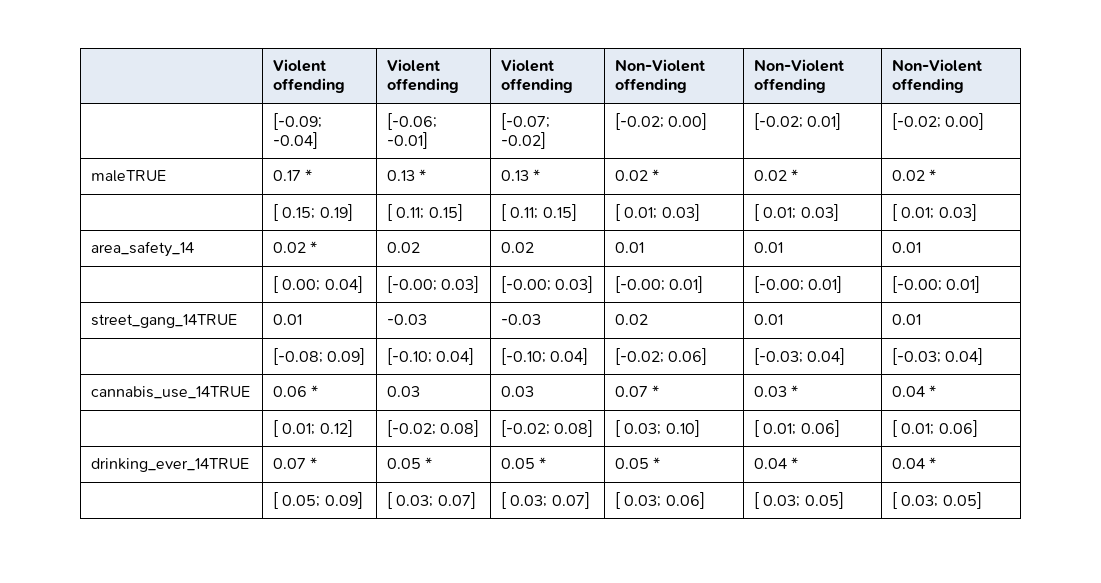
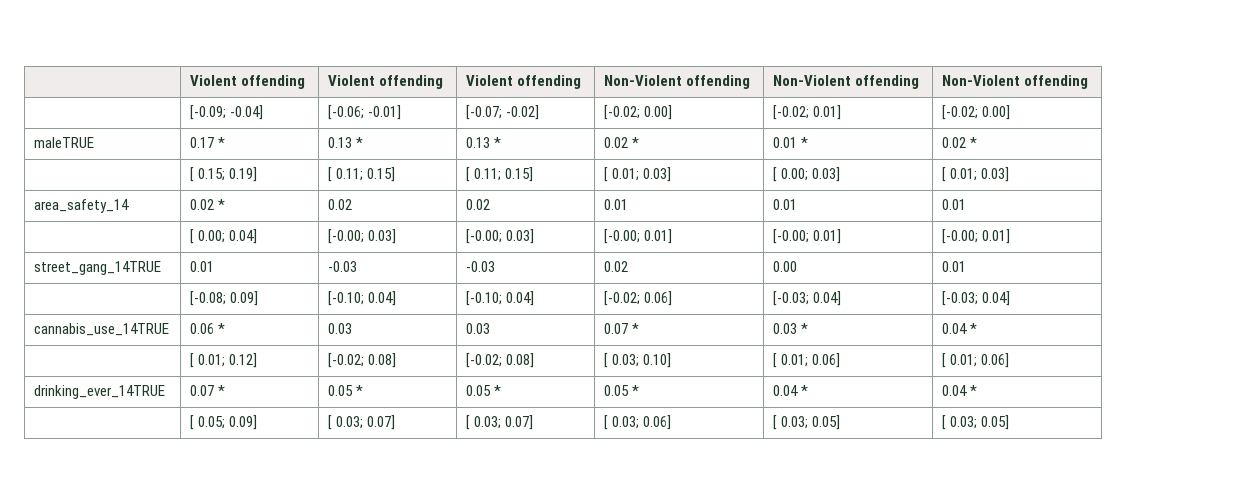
- maleTRUE | 0.17 * | 0.13 * | 0.13 * | 0.02 * | 0.02 * | 0.02 *
+ maleTRUE | 0.17 * | 0.13 * | 0.13 * | 0.02 * | 0.01 * | 0.02 *
- | [ 0.15; 0.19] | [ 0.11; 0.15] | [ 0.11; 0.15] | [ 0.01; 0.03] | [ 0.01; 0.03] | [ 0.01; 0.03]
+ | [ 0.15; 0.19] | [ 0.11; 0.15] | [ 0.11; 0.15] | [ 0.01; 0.03] | [ 0.00; 0.03] | [ 0.01; 0.03]
- street_gang_14TRUE | 0.01 | -0.03 | -0.03 | 0.02 | 0.01 | 0.01
+ street_gang_14TRUE | 0.01 | -0.03 | -0.03 | 0.02 | 0.00 | 0.01

